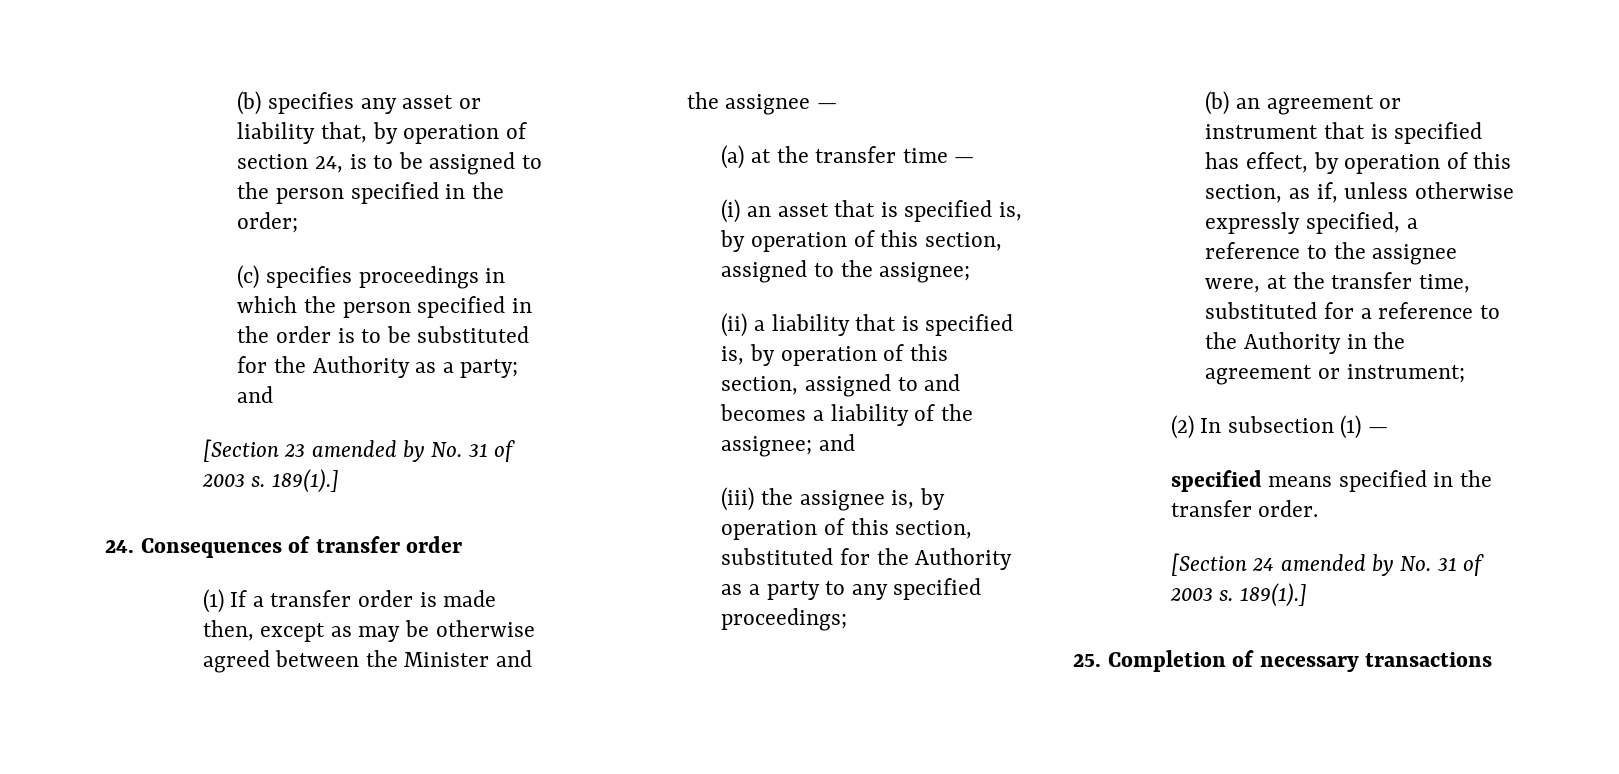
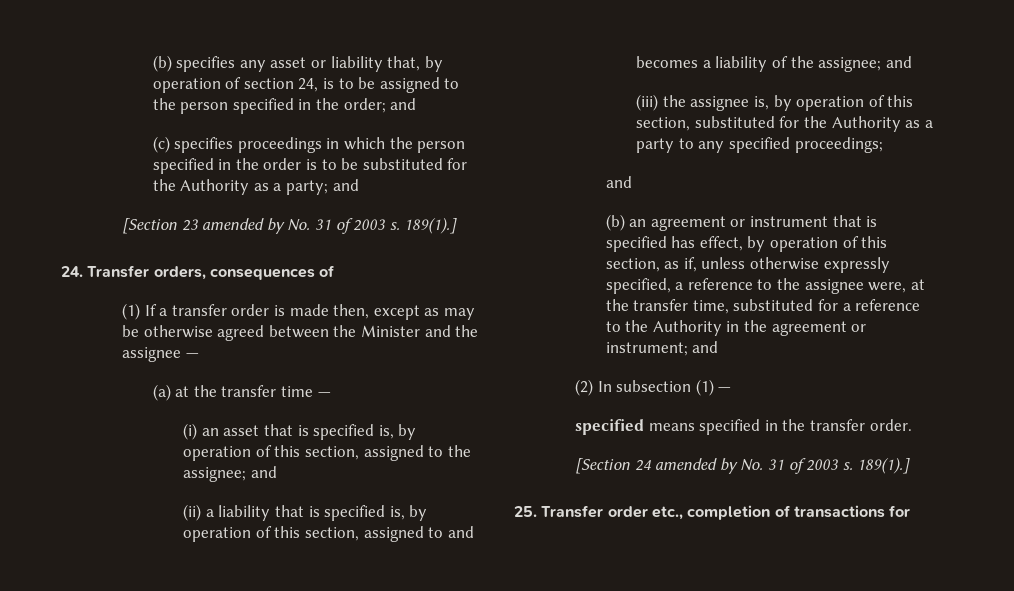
- (b) specifies any asset or liability that, by operation of section 24, is to be assigned to the person specified in the order;
+ (b) specifies any asset or liability that, by operation of section 24, is to be assigned to the person specified in the order; and
- 24. Consequences of transfer order
+ 24. Transfer orders, consequences of
- (i) an asset that is specified is, by operation of this section, assigned to the assignee;
+ (i) an asset that is specified is, by operation of this section, assigned to the assignee; and
  (iii) the assignee is, by operation of this section, substituted for the Authority as a party to any specified proceedings;
+ and
- (b) an agreement or instrument that is specified has effect, by operation of this section, as if, unless otherwise expressly specified, a reference to the assignee were, at the transfer time, substituted for a reference to the Authority in the agreement or instrument;
+ (b) an agreement or instrument that is specified has effect, by operation of this section, as if, unless otherwise expressly specified, a reference to the assignee were, at the transfer time, substituted for a reference to the Authority in the agreement or instrument; and
- 25. Completion of necessary transactions
+ 25. Transfer order etc., completion of transactions for

